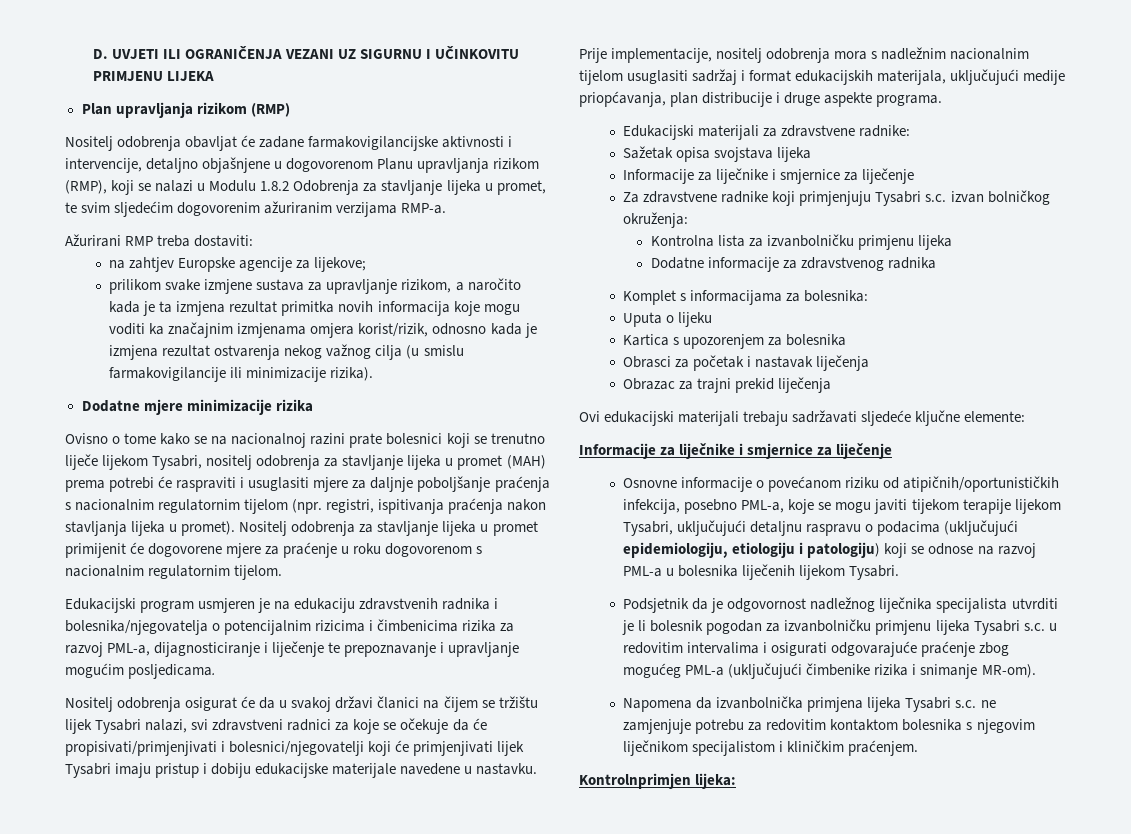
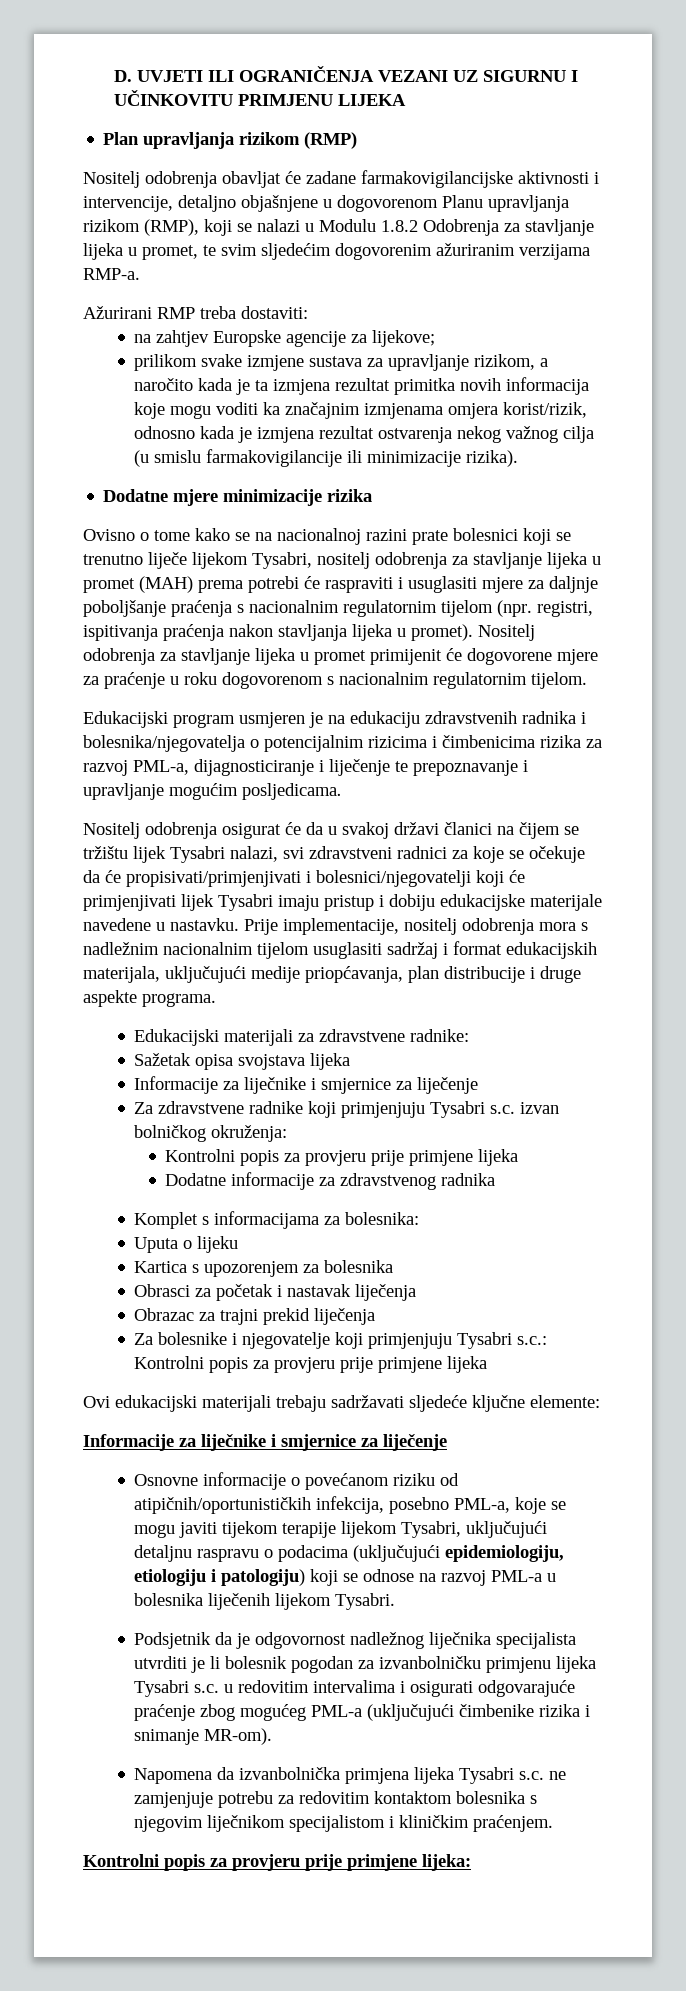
  Za zdravstvene radnike koji primjenjuju Tysabri s.c. izvan bolničkog okruženja:
- Kontrolna lista za izvanbolničku primjenu lijeka
+ Kontrolni popis za provjeru prije primjene lijeka
+ Za bolesnike i njegovatelje koji primjenjuju Tysabri s.c.: Kontrolni popis za provjeru prije primjene lijeka
- Kontrolnprimjen lijeka:
+ Kontrolni popis za provjeru prije primjene lijeka:

